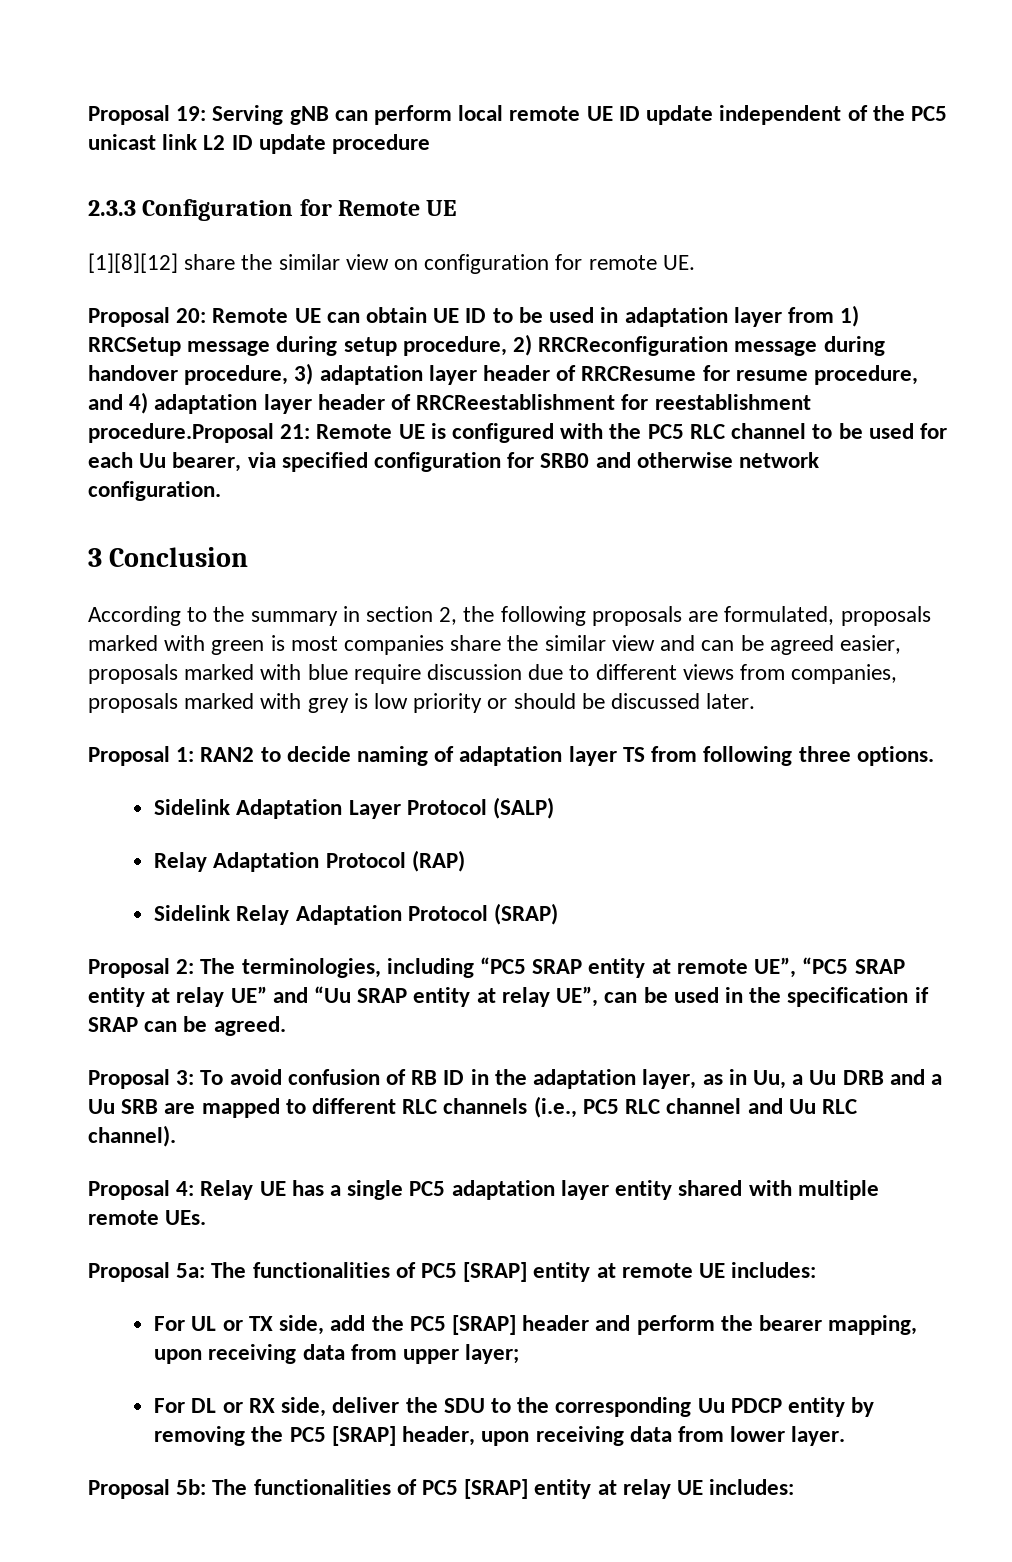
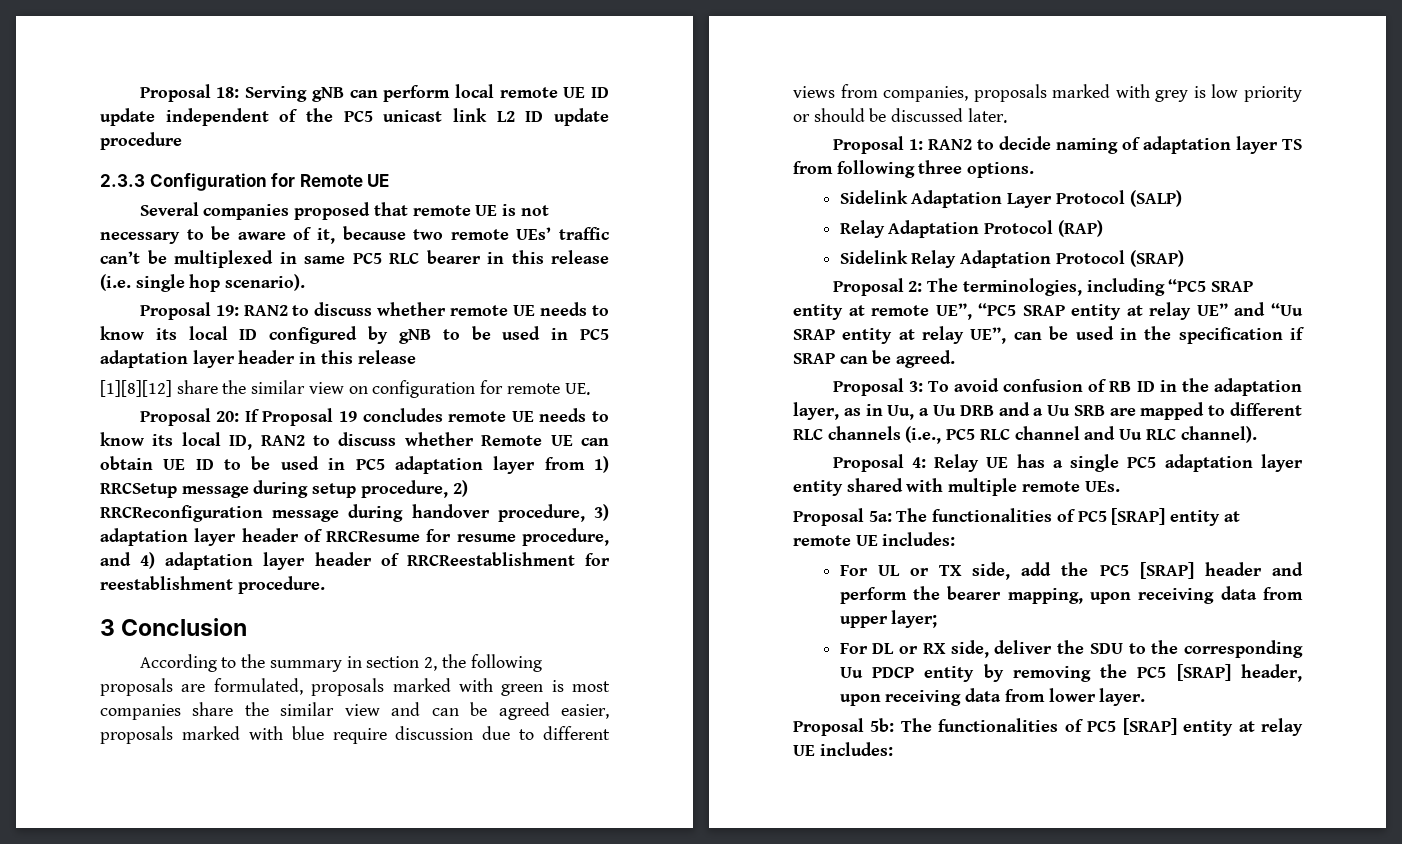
- Proposal 19: Serving gNB can perform local remote UE ID update independent of the PC5 unicast link L2 ID update procedure
+ Proposal 18: Serving gNB can perform local remote UE ID update independent of the PC5 unicast link L2 ID update procedure
+ Several companies proposed that remote UE is not necessary to be aware of it, because two remote UEs’ traffic can’t be multiplexed in same PC5 RLC bearer in this release (i.e. single hop scenario).
+ Proposal 19: RAN2 to discuss whether remote UE needs to know its local ID configured by gNB to be used in PC5 adaptation layer header in this release
- Proposal 20: Remote UE can obtain UE ID to be used in adaptation layer from 1) RRCSetup message during setup procedure, 2) RRCReconfiguration message during handover procedure, 3) adaptation layer header of RRCResume for resume procedure, and 4) adaptation layer header of RRCReestablishment for reestablishment procedure.Proposal 21: Remote UE is configured with the PC5 RLC channel to be used for each Uu bearer, via specified configuration for SRB0 and otherwise network configuration.
+ Proposal 20: If Proposal 19 concludes remote UE needs to know its local ID, RAN2 to discuss whether Remote UE can obtain UE ID to be used in PC5 adaptation layer from 1) RRCSetup message during setup procedure, 2) RRCReconfiguration message during handover procedure, 3) adaptation layer header of RRCResume for resume procedure, and 4) adaptation layer header of RRCReestablishment for reestablishment procedure.

